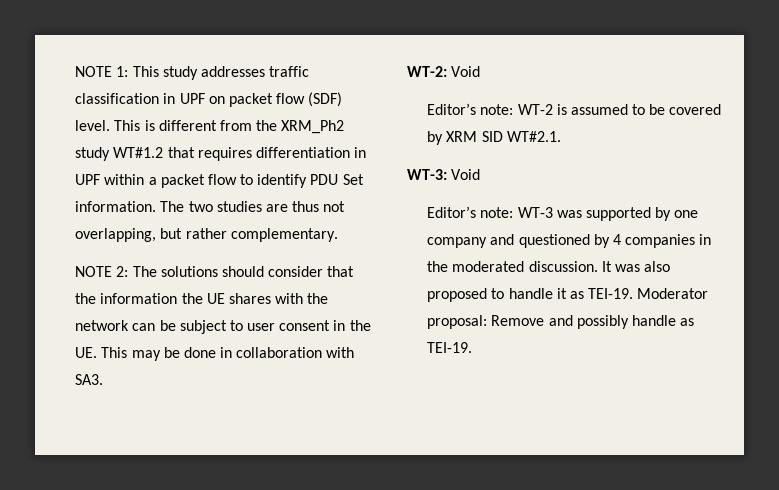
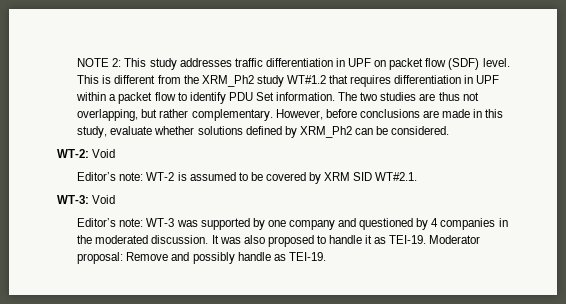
- NOTE 1: This study addresses traffic classification in UPF on packet flow (SDF) level.
+ NOTE 2: This study addresses traffic differentiation in UPF on packet flow (SDF) level.
- The two studies are thus not overlapping, but rather complementary.
- NOTE 2: The solutions should consider that the information the UE shares with the network can be subject to user consent in the UE. This may be done in collaboration with SA3.
+ The two studies are thus not overlapping, but rather complementary. However, before conclusions are made in this study, evaluate whether solutions defined by XRM_Ph2 can be considered.

